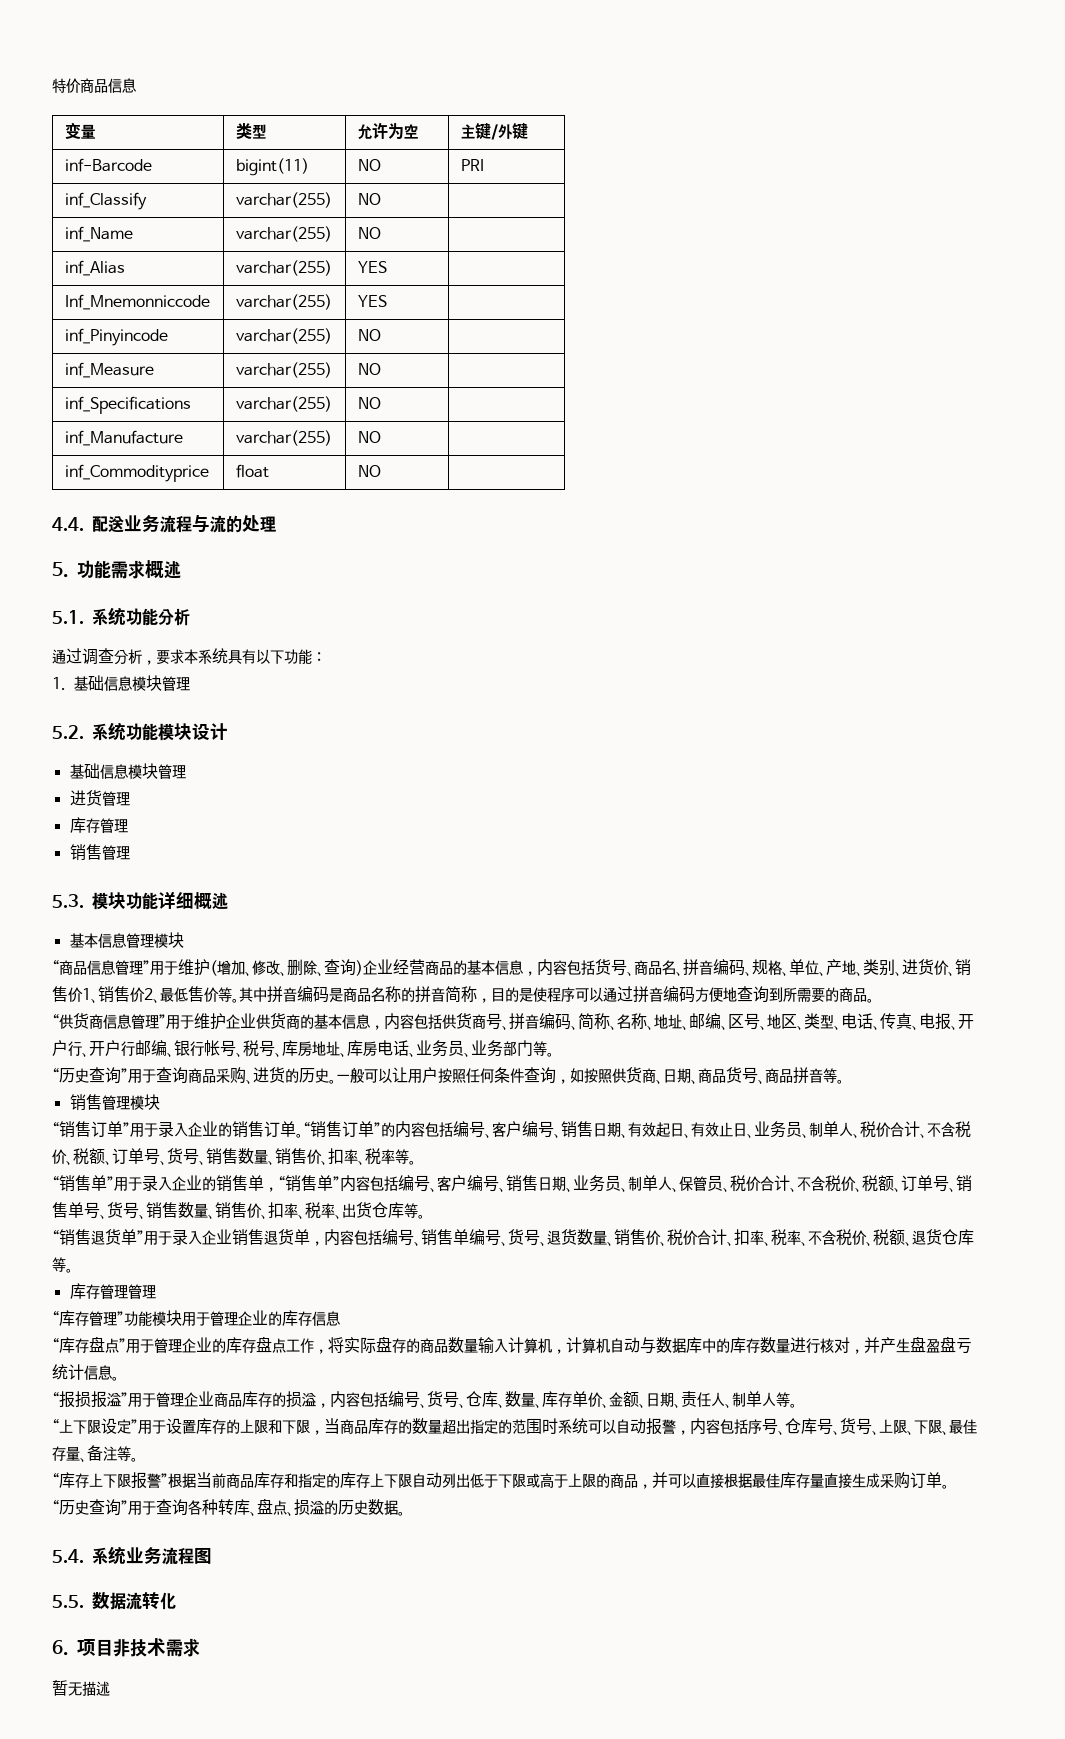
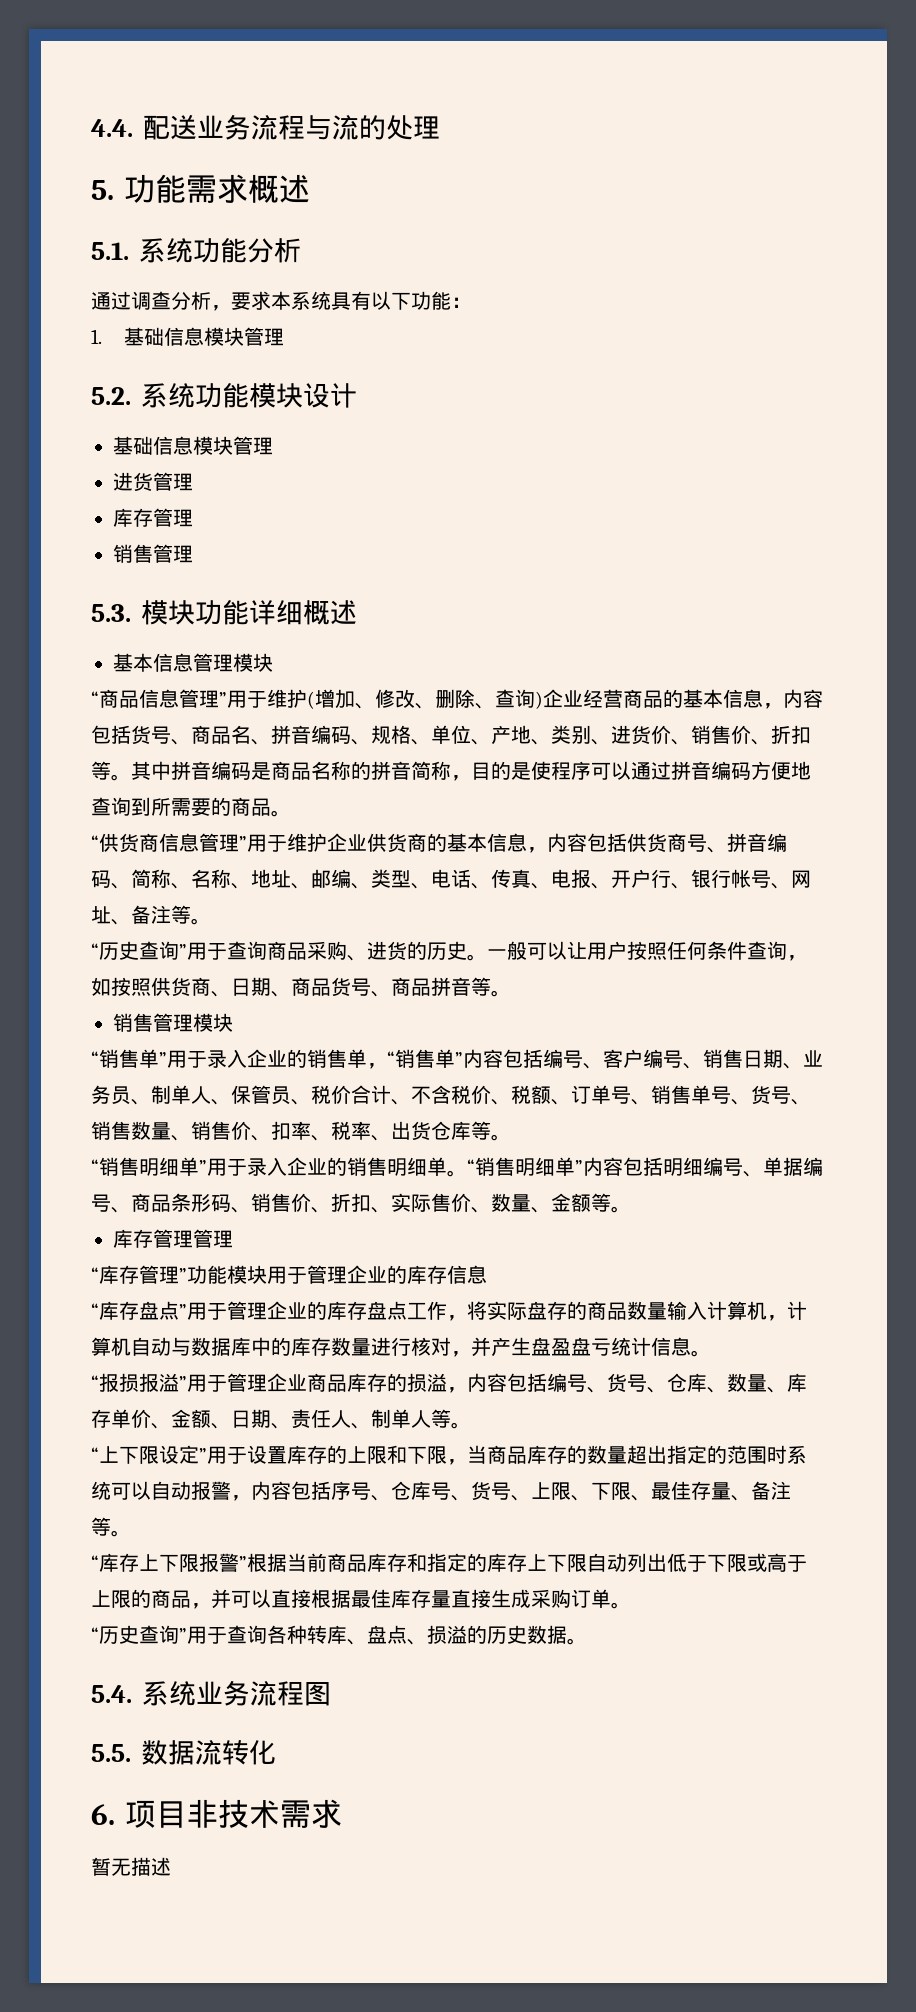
- 特价商品信息
- 变量 | 类型 | 允许为空 | 主键/外键
- inf-Barcode | bigint(11) | NO | PRI
- inf_Classify | varchar(255) | NO |
- inf_Name | varchar(255) | NO |
- inf_Alias | varchar(255) | YES |
- Inf_Mnemonniccode | varchar(255) | YES |
- inf_Pinyincode | varchar(255) | NO |
- inf_Measure | varchar(255) | NO |
- inf_Specifications | varchar(255) | NO |
- inf_Manufacture | varchar(255) | NO |
- inf_Commodityprice | float | NO |
- “商品信息管理”用于维护(增加、修改、删除、查询)企业经营商品的基本信息，内容包括货号、商品名、拼音编码、规格、单位、产地、类别、进货价、销售价1、销售价2、最低售价等。
+ “商品信息管理”用于维护(增加、修改、删除、查询)企业经营商品的基本信息，内容包括货号、商品名、拼音编码、规格、单位、产地、类别、进货价、销售价、折扣等。
- “供货商信息管理”用于维护企业供货商的基本信息，内容包括供货商号、拼音编码、简称、名称、地址、邮编、区号、地区、类型、电话、传真、电报、开户行、开户行邮编、银行帐号、税号、库房地址、库房电话、业务员、业务部门等。
+ “供货商信息管理”用于维护企业供货商的基本信息，内容包括供货商号、拼音编码、简称、名称、地址、邮编、类型、电话、传真、电报、开户行、银行帐号、网址、备注等。
- “销售订单”用于录入企业的销售订单。“销售订单”的内容包括编号、客户编号、销售日期、有效起日、有效止日、业务员、制单人、税价合计、不含税价、税额、订单号、货号、销售数量、销售价、扣率、税率等。
- “销售退货单”用于录入企业销售退货单，内容包括编号、销售单编号、货号、退货数量、销售价、税价合计、扣率、税率、不含税价、税额、退货仓库等。
+ “销售明细单”用于录入企业的销售明细单。“销售明细单”内容包括明细编号、单据编号、商品条形码、销售价、折扣、实际售价、数量、金额等。

